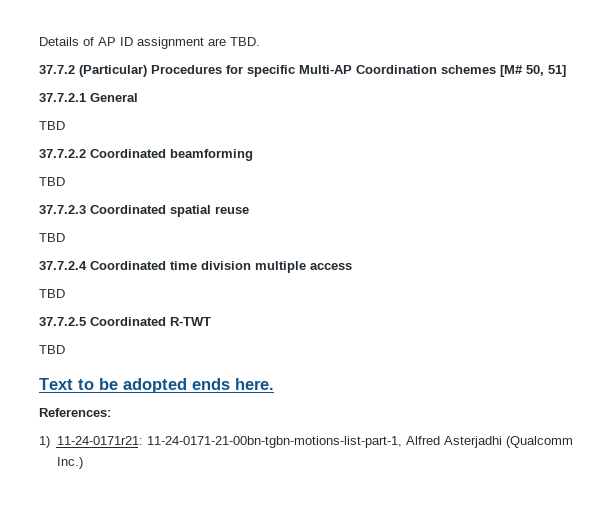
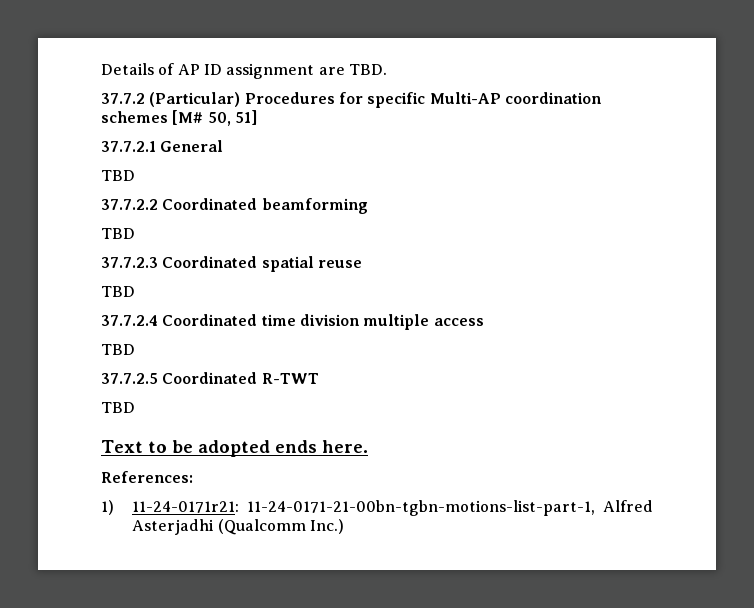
- 37.7.2 (Particular) Procedures for specific Multi-AP Coordination schemes [M# 50, 51]
+ 37.7.2 (Particular) Procedures for specific Multi-AP coordination schemes [M# 50, 51]

